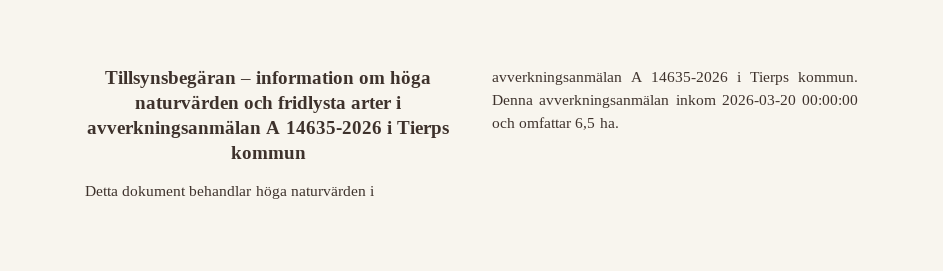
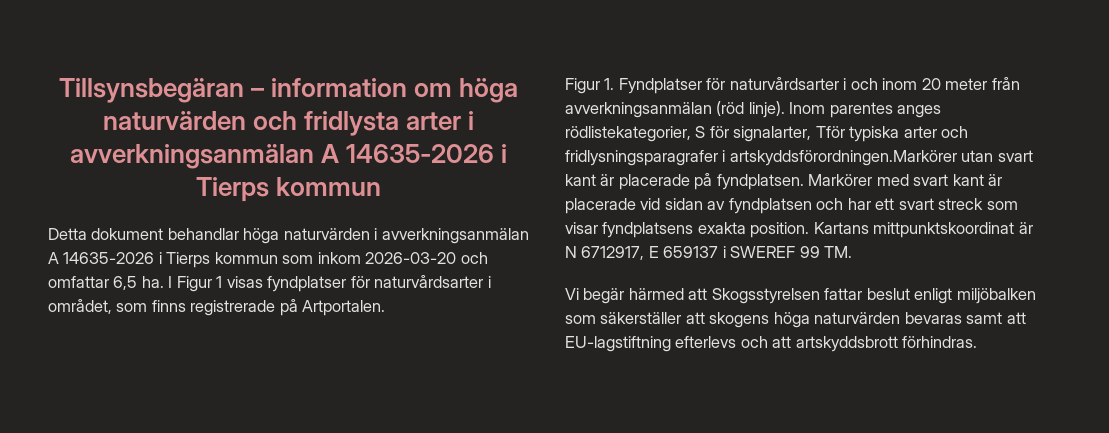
- Detta dokument behandlar höga naturvärden i avverkningsanmälan A 14635-2026 i Tierps kommun. Denna avverkningsanmälan inkom 2026-03-20 00:00:00 och omfattar 6,5 ha.
+ Detta dokument behandlar höga naturvärden i avverkningsanmälan A 14635-2026 i Tierps kommun som inkom 2026-03-20 och omfattar 6,5 ha.
+ I Figur 1 visas fyndplatser för naturvårdsarter i området, som finns registrerade på Artportalen.
+ Figur 1. Fyndplatser för naturvårdsarter i och inom 20 meter från avverkningsanmälan (röd linje). Inom parentes anges rödlistekategorier, S för signalarter, Tför typiska arter och fridlysningsparagrafer i artskyddsförordningen.Markörer utan svart kant är placerade på fyndplatsen. Markörer med svart kant är placerade vid sidan av fyndplatsen och har ett svart streck som visar fyndplatsens exakta position. Kartans mittpunktskoordinat är N 6712917, E 659137 i SWEREF 99 TM.
+ Vi begär härmed att Skogsstyrelsen fattar beslut enligt miljöbalken som säkerställer att skogens höga naturvärden bevaras samt att EU-lagstiftning efterlevs och att artskyddsbrott förhindras.

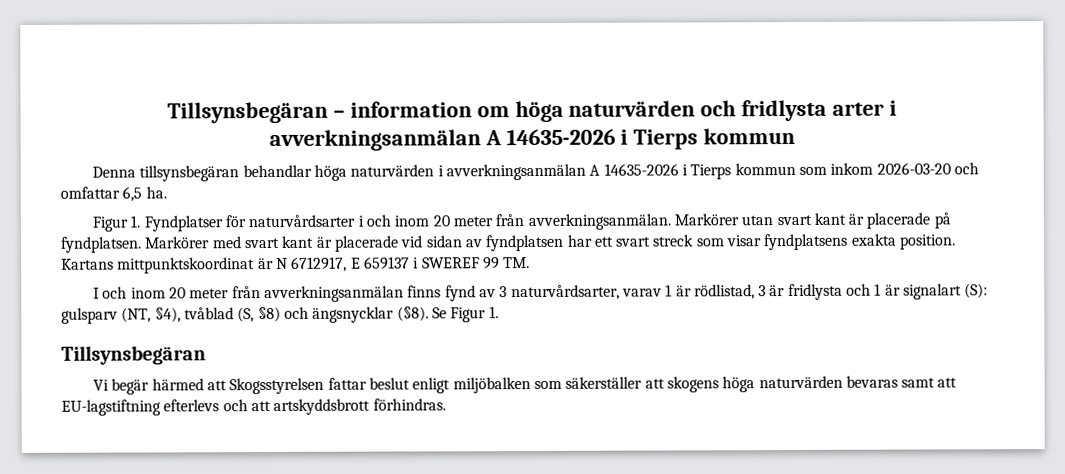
- Detta dokument behandlar höga naturvärden i avverkningsanmälan A 14635-2026 i Tierps kommun som inkom 2026-03-20 och omfattar 6,5 ha. I Figur 1 visas fyndplatser för naturvårdsarter i området, som finns registrerade på Artportalen.
+ Denna tillsynsbegäran behandlar höga naturvärden i avverkningsanmälan A 14635-2026 i Tierps kommun som inkom 2026-03-20 och omfattar 6,5 ha.
- Figur 1. Fyndplatser för naturvårdsarter i och inom 20 meter från avverkningsanmälan (röd linje). Inom parentes anges rödlistekategorier, S för signalarter, Tför typiska arter och fridlysningsparagrafer i artskyddsförordningen.Markörer utan svart kant är placerade på fyndplatsen.
+ Figur 1. Fyndplatser för naturvårdsarter i och inom 20 meter från avverkningsanmälan. Markörer utan svart kant är placerade på fyndplatsen.
- Markörer med svart kant är placerade vid sidan av fyndplatsen och har ett svart streck som visar fyndplatsens exakta position.
+ Markörer med svart kant är placerade vid sidan av fyndplatsen har ett svart streck som visar fyndplatsens exakta position.
+ I och inom 20 meter från avverkningsanmälan finns fynd av 3 naturvårdsarter, varav 1 är rödlistad, 3 är fridlysta och 1 är signalart (S): gulsparv (NT, §4), tvåblad (S, §8) och ängsnycklar (§8). Se Figur 1.
+ Tillsynsbegäran

